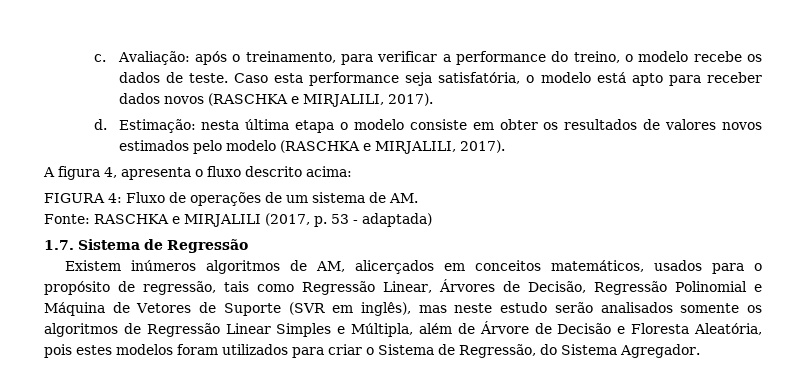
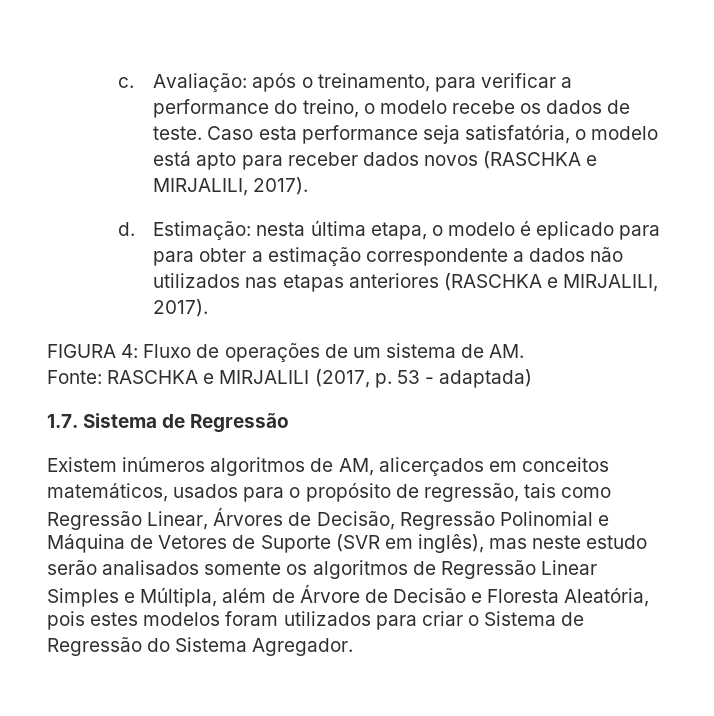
- Estimação: nesta última etapa o modelo consiste em obter os resultados de valores novos estimados pelo modelo (RASCHKA e MIRJALILI, 2017).
- A figura 4, apresenta o fluxo descrito acima:
+ Estimação: nesta última etapa, o modelo é eplicado para para obter a estimação correspondente a dados não utilizados nas etapas anteriores (RASCHKA e MIRJALILI, 2017).
- Existem inúmeros algoritmos de AM, alicerçados em conceitos matemáticos, usados para o propósito de regressão, tais como Regressão Linear, Árvores de Decisão, Regressão Polinomial e Máquina de Vetores de Suporte (SVR em inglês), mas neste estudo serão analisados somente os algoritmos de Regressão Linear Simples e Múltipla, além de Árvore de Decisão e Floresta Aleatória, pois estes modelos foram utilizados para criar o Sistema de Regressão, do Sistema Agregador.
+ Existem inúmeros algoritmos de AM, alicerçados em conceitos matemáticos, usados para o propósito de regressão, tais como Regressão Linear, Árvores de Decisão, Regressão Polinomial e Máquina de Vetores de Suporte (SVR em inglês), mas neste estudo serão analisados somente os algoritmos de Regressão Linear Simples e Múltipla, além de Árvore de Decisão e Floresta Aleatória, pois estes modelos foram utilizados para criar o Sistema de Regressão do Sistema Agregador.

